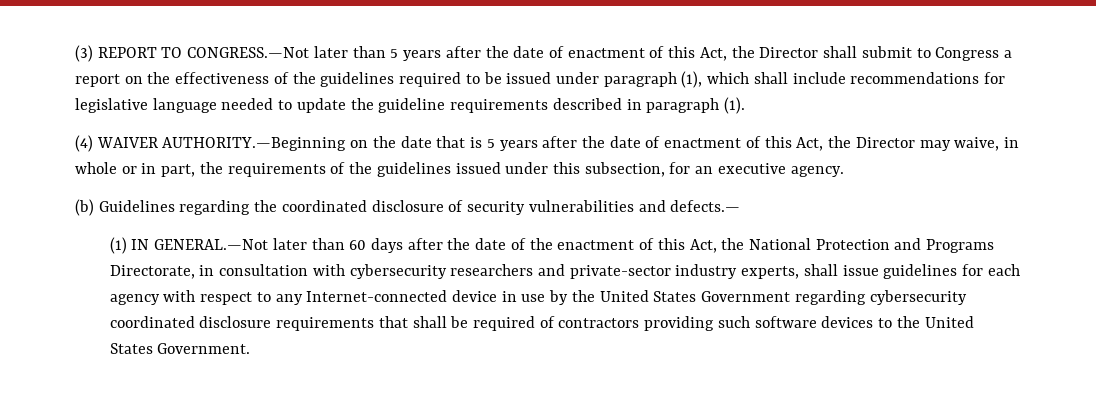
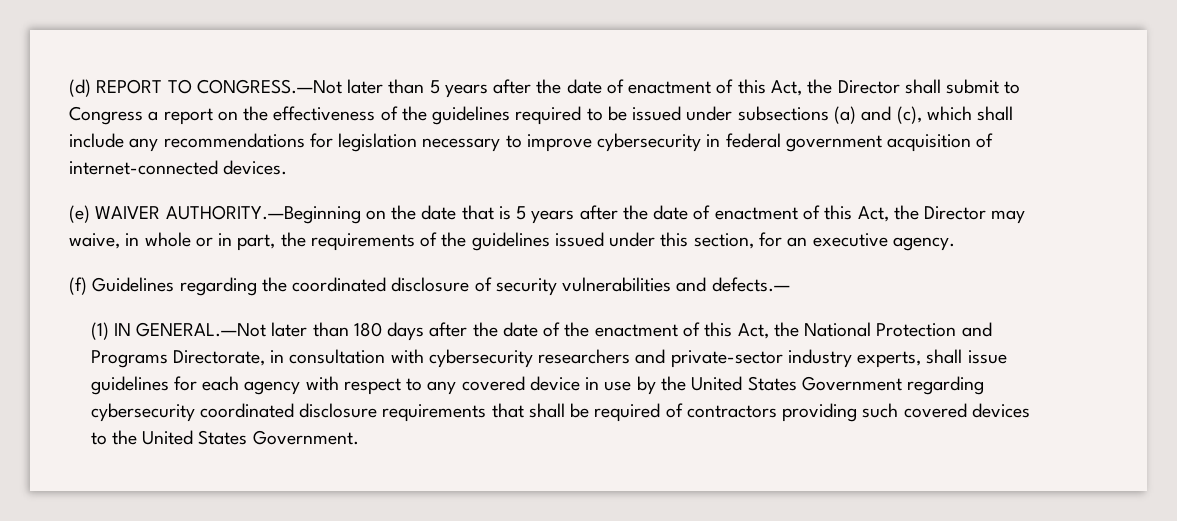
- (3) REPORT TO CONGRESS.—Not later than 5 years after the date of enactment of this Act, the Director shall submit to Congress a report on the effectiveness of the guidelines required to be issued under paragraph (1), which shall include recommendations for legislative language needed to update the guideline requirements described in paragraph (1).
- (4) WAIVER AUTHORITY.—Beginning on the date that is 5 years after the date of enactment of this Act, the Director may waive, in whole or in part, the requirements of the guidelines issued under this subsection, for an executive agency.
+ (d) REPORT TO CONGRESS.—Not later than 5 years after the date of enactment of this Act, the Director shall submit to Congress a report on the effectiveness of the guidelines required to be issued under subsections (a) and (c), which shall include any recommendations for legislation necessary to improve cybersecurity in federal government acquisition of internet-connected devices.
+ (e) WAIVER AUTHORITY.—Beginning on the date that is 5 years after the date of enactment of this Act, the Director may waive, in whole or in part, the requirements of the guidelines issued under this section, for an executive agency.
- (b) Guidelines regarding the coordinated disclosure of security vulnerabilities and defects.—
+ (f) Guidelines regarding the coordinated disclosure of security vulnerabilities and defects.—
- (1) IN GENERAL.—Not later than 60 days after the date of the enactment of this Act, the National Protection and Programs Directorate, in consultation with cybersecurity researchers and private-sector industry experts, shall issue guidelines for each agency with respect to any Internet-connected device in use by the United States Government regarding cybersecurity coordinated disclosure requirements that shall be required of contractors providing such software devices to the United States Government.
+ (1) IN GENERAL.—Not later than 180 days after the date of the enactment of this Act, the National Protection and Programs Directorate, in consultation with cybersecurity researchers and private-sector industry experts, shall issue guidelines for each agency with respect to any covered device in use by the United States Government regarding cybersecurity coordinated disclosure requirements that shall be required of contractors providing such covered devices to the United States Government.

